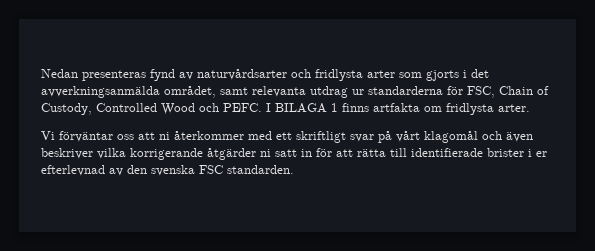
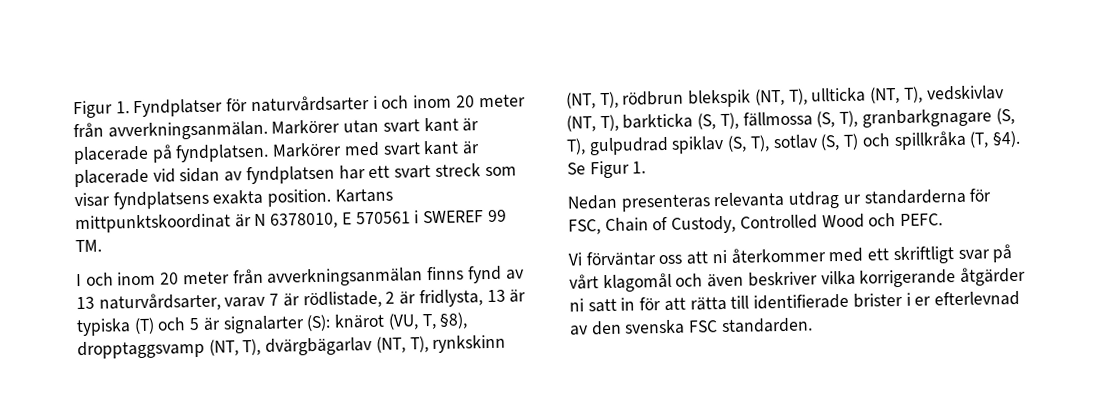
- Nedan presenteras fynd av naturvårdsarter och fridlysta arter som gjorts i det avverkningsanmälda området, samt relevanta utdrag ur standarderna för FSC, Chain of Custody, Controlled Wood och PEFC. I BILAGA 1 finns artfakta om fridlysta arter.
+ Figur 1. Fyndplatser för naturvårdsarter i och inom 20 meter från avverkningsanmälan. Markörer utan svart kant är placerade på fyndplatsen. Markörer med svart kant är placerade vid sidan av fyndplatsen har ett svart streck som visar fyndplatsens exakta position. Kartans mittpunktskoordinat är N 6378010, E 570561 i SWEREF 99 TM.
+ I och inom 20 meter från avverkningsanmälan finns fynd av 13 naturvårdsarter, varav 7 är rödlistade, 2 är fridlysta, 13 är typiska (T) och 5 är signalarter (S): knärot (VU, T, §8), dropptaggsvamp (NT, T), dvärgbägarlav (NT, T), rynkskinn (NT, T), rödbrun blekspik (NT, T), ullticka (NT, T), vedskivlav (NT, T), barkticka (S, T), fällmossa (S, T), granbarkgnagare (S, T), gulpudrad spiklav (S, T), sotlav (S, T) och spillkråka (T, §4). Se Figur 1.
+ Nedan presenteras relevanta utdrag ur standarderna för FSC, Chain of Custody, Controlled Wood och PEFC.

